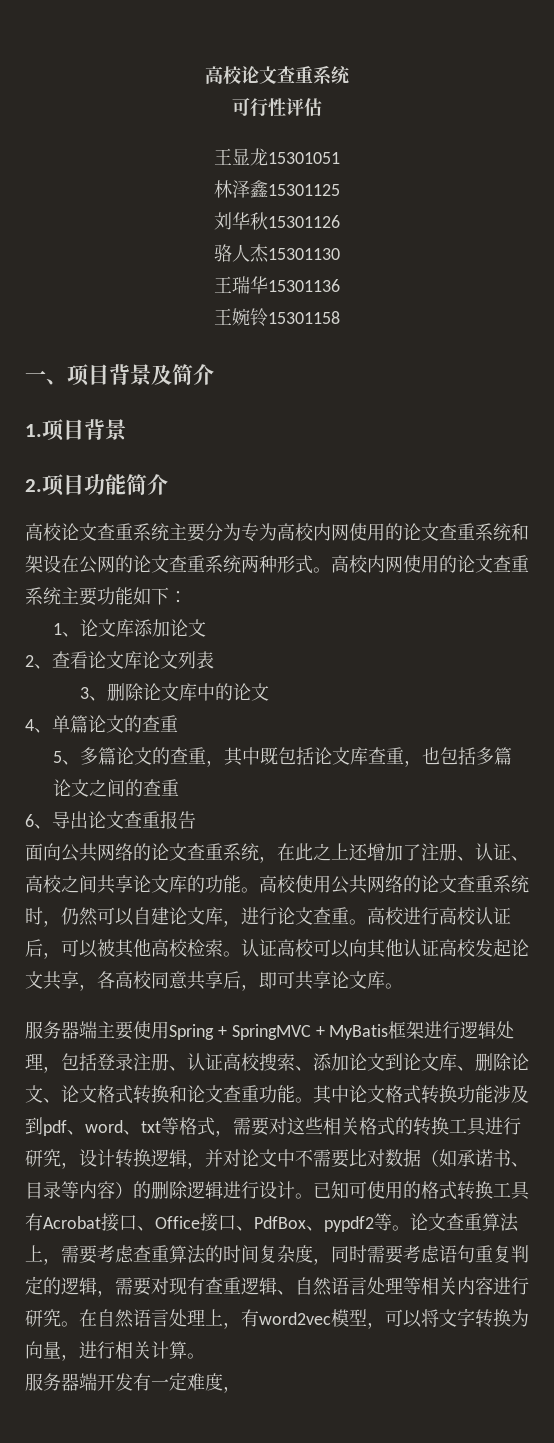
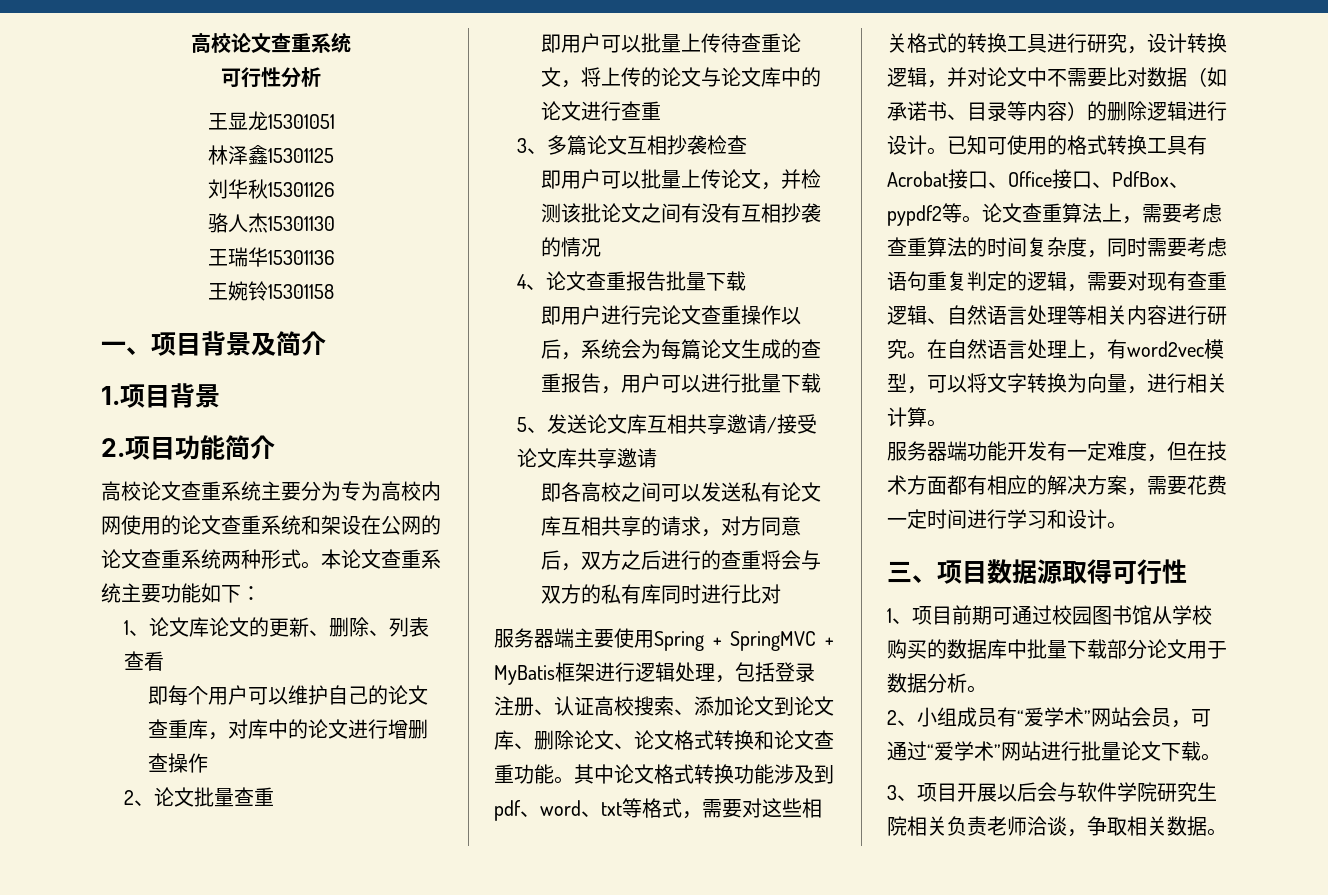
- 可行性评估
+ 可行性分析
- 高校内网使用的论文查重系统主要功能如下：
+ 本论文查重系统主要功能如下：
- 1、论文库添加论文
- 2、查看论文库论文列表
- 3、删除论文库中的论文
- 4、单篇论文的查重
- 5、多篇论文的查重，其中既包括论文库查重，也包括多篇论文之间的查重
- 6、导出论文查重报告
- 面向公共网络的论文查重系统，在此之上还增加了注册、认证、高校之间共享论文库的功能。高校使用公共网络的论文查重系统时，仍然可以自建论文库，进行论文查重。高校进行高校认证后，可以被其他高校检索。认证高校可以向其他认证高校发起论文共享，各高校同意共享后，即可共享论文库。
+ 1、论文库论文的更新、删除、列表查看
+ 即每个用户可以维护自己的论文查重库，对库中的论文进行增删查操作
+ 2、论文批量查重
+ 即用户可以批量上传待查重论文，将上传的论文与论文库中的论文进行查重
+ 3、多篇论文互相抄袭检查
+ 即用户可以批量上传论文，并检测该批论文之间有没有互相抄袭的情况
+ 4、论文查重报告批量下载
+ 即用户进行完论文查重操作以后，系统会为每篇论文生成的查重报告，用户可以进行批量下载
+ 5、发送论文库互相共享邀请/接受论文库共享邀请
+ 即各高校之间可以发送私有论文库互相共享的请求，对方同意后，双方之后进行的查重将会与双方的私有库同时进行比对
- 服务器端开发有一定难度，
+ 服务器端功能开发有一定难度，但在技术方面都有相应的解决方案，需要花费一定时间进行学习和设计。
+ 三、项目数据源取得可行性
+ 1、项目前期可通过校园图书馆从学校购买的数据库中批量下载部分论文用于数据分析。
+ 2、小组成员有“爱学术”网站会员，可通过“爱学术”网站进行批量论文下载。
+ 3、项目开展以后会与软件学院研究生院相关负责老师洽谈，争取相关数据。

